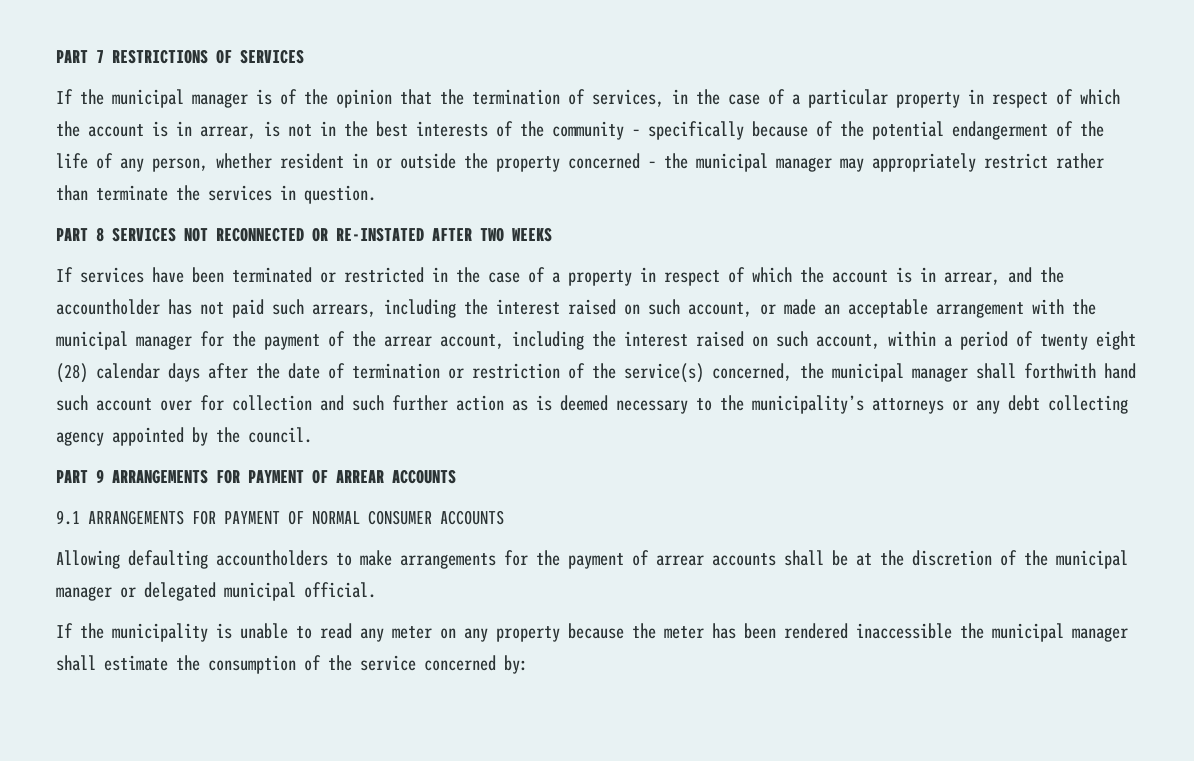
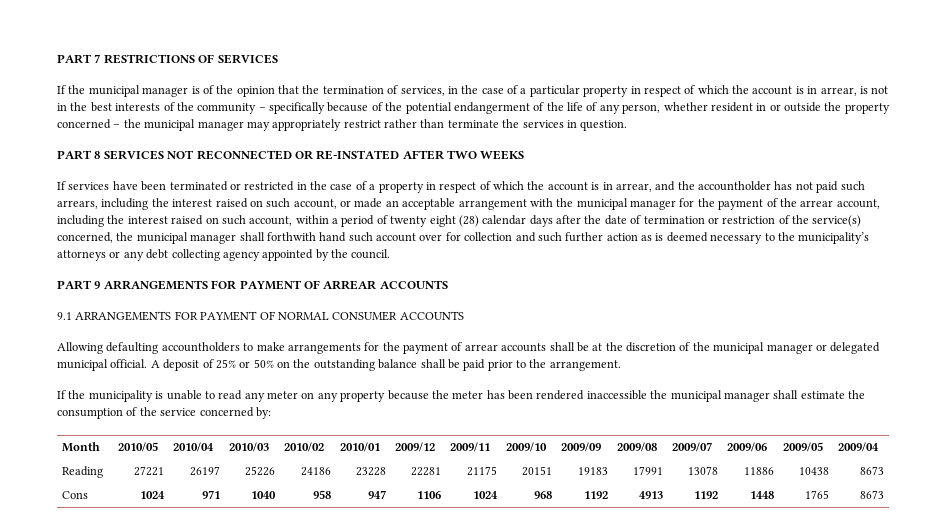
+ A deposit of 25% or 50% on the outstanding balance shall be paid prior to the arrangement.
+ Month | 2010/05 | 2010/04 | 2010/03 | 2010/02 | 2010/01 | 2009/12 | 2009/11 | 2009/10 | 2009/09 | 2009/08 | 2009/07 | 2009/06 | 2009/05 | 2009/04
+ Reading | 27221 | 26197 | 25226 | 24186 | 23228 | 22281 | 21175 | 20151 | 19183 | 17991 | 13078 | 11886 | 10438 | 8673
+ Cons | 1024 | 971 | 1040 | 958 | 947 | 1106 | 1024 | 968 | 1192 | 4913 | 1192 | 1448 | 1765 | 8673

